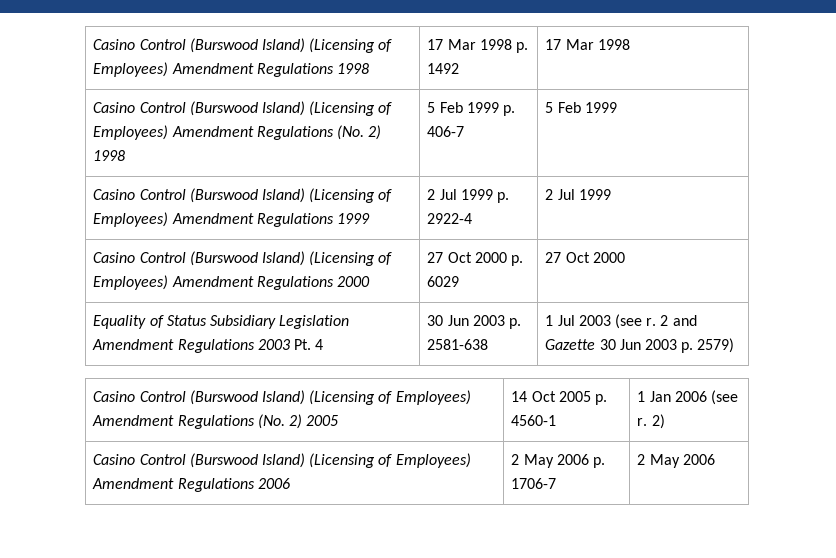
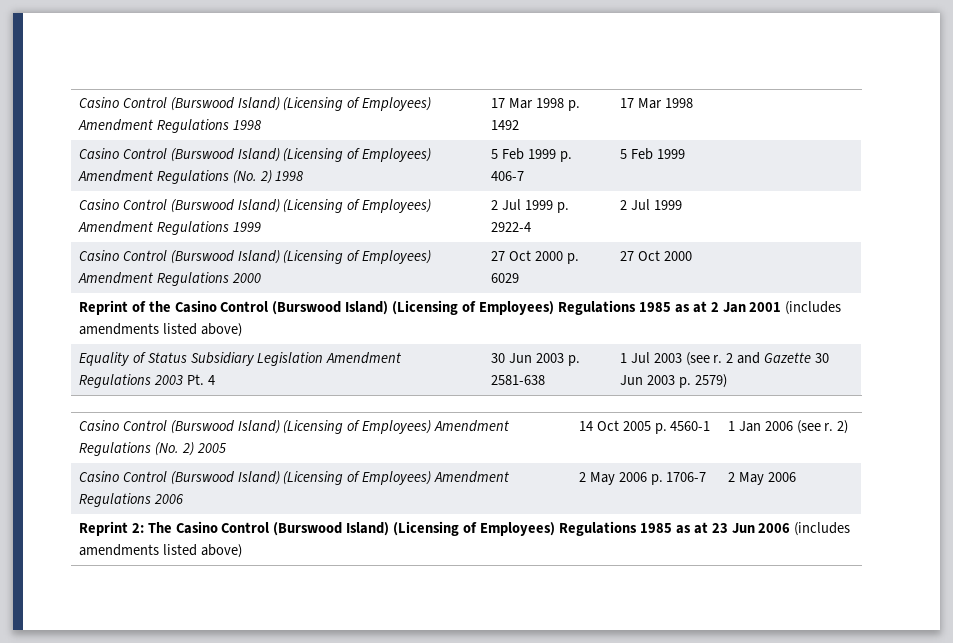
+ Reprint of the Casino Control (Burswood Island) (Licensing of Employees) Regulations 1985 as at 2 Jan 2001 (includes amendments listed above)
+ Reprint 2: The Casino Control (Burswood Island) (Licensing of Employees) Regulations 1985 as at 23 Jun 2006 (includes amendments listed above)

